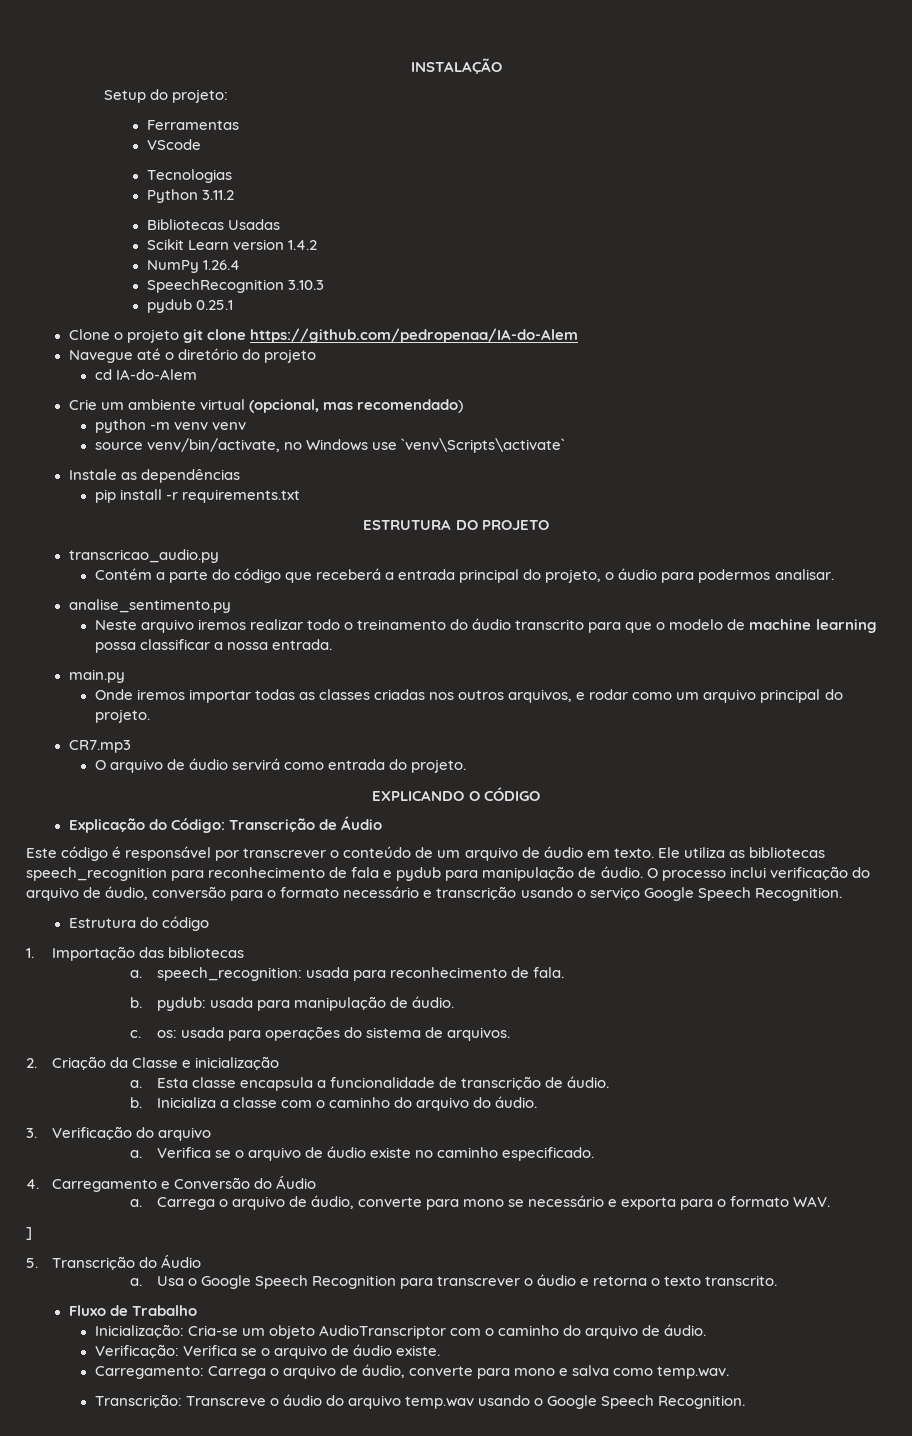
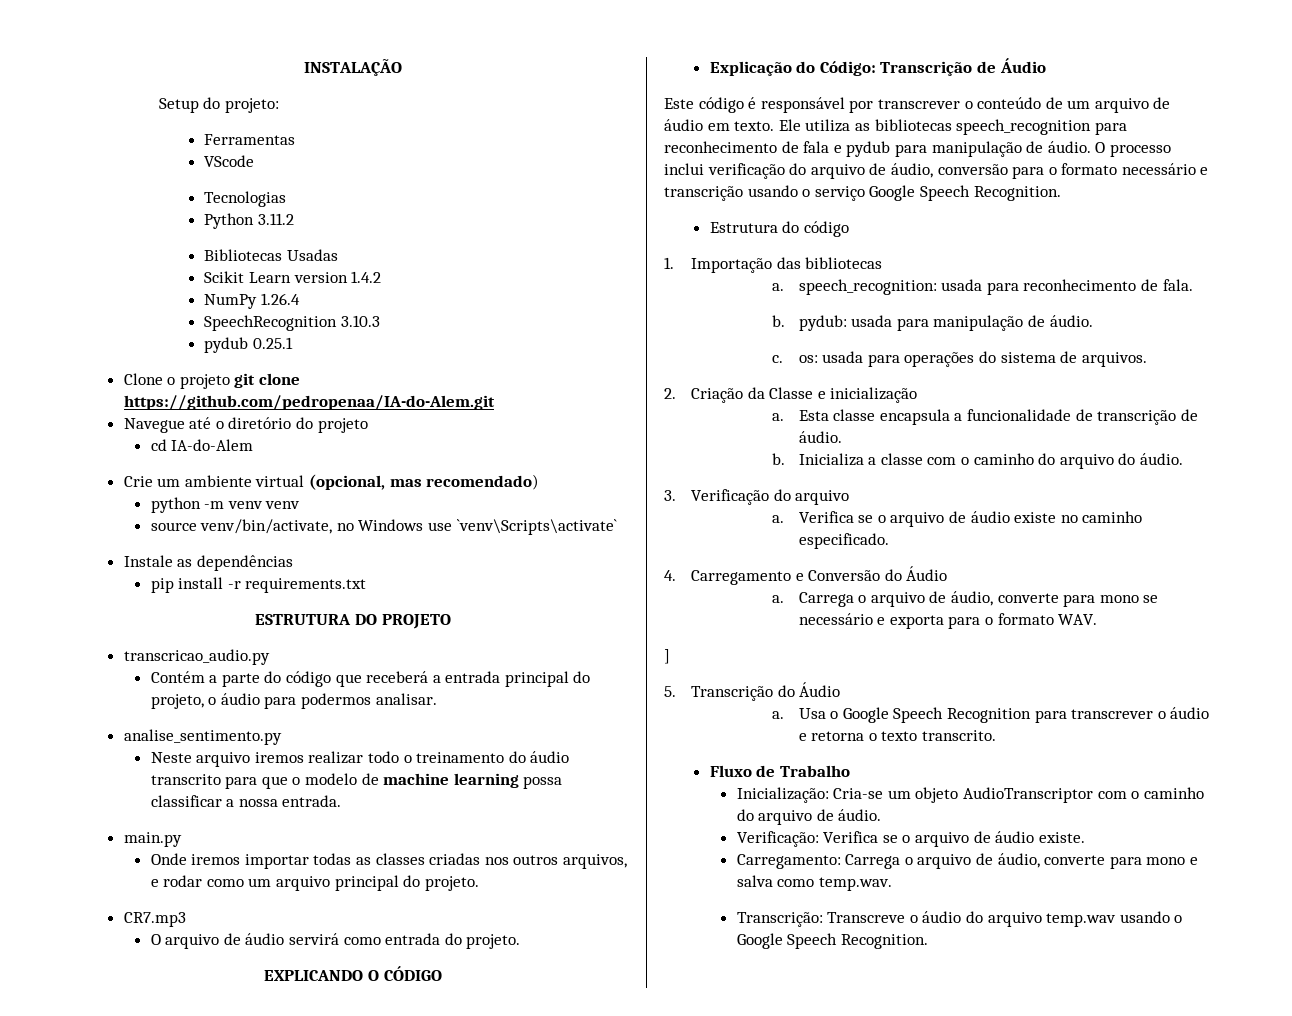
- Clone o projeto git clone https://github.com/pedropenaa/IA-do-Alem
+ Clone o projeto git clone https://github.com/pedropenaa/IA-do-Alem.git

